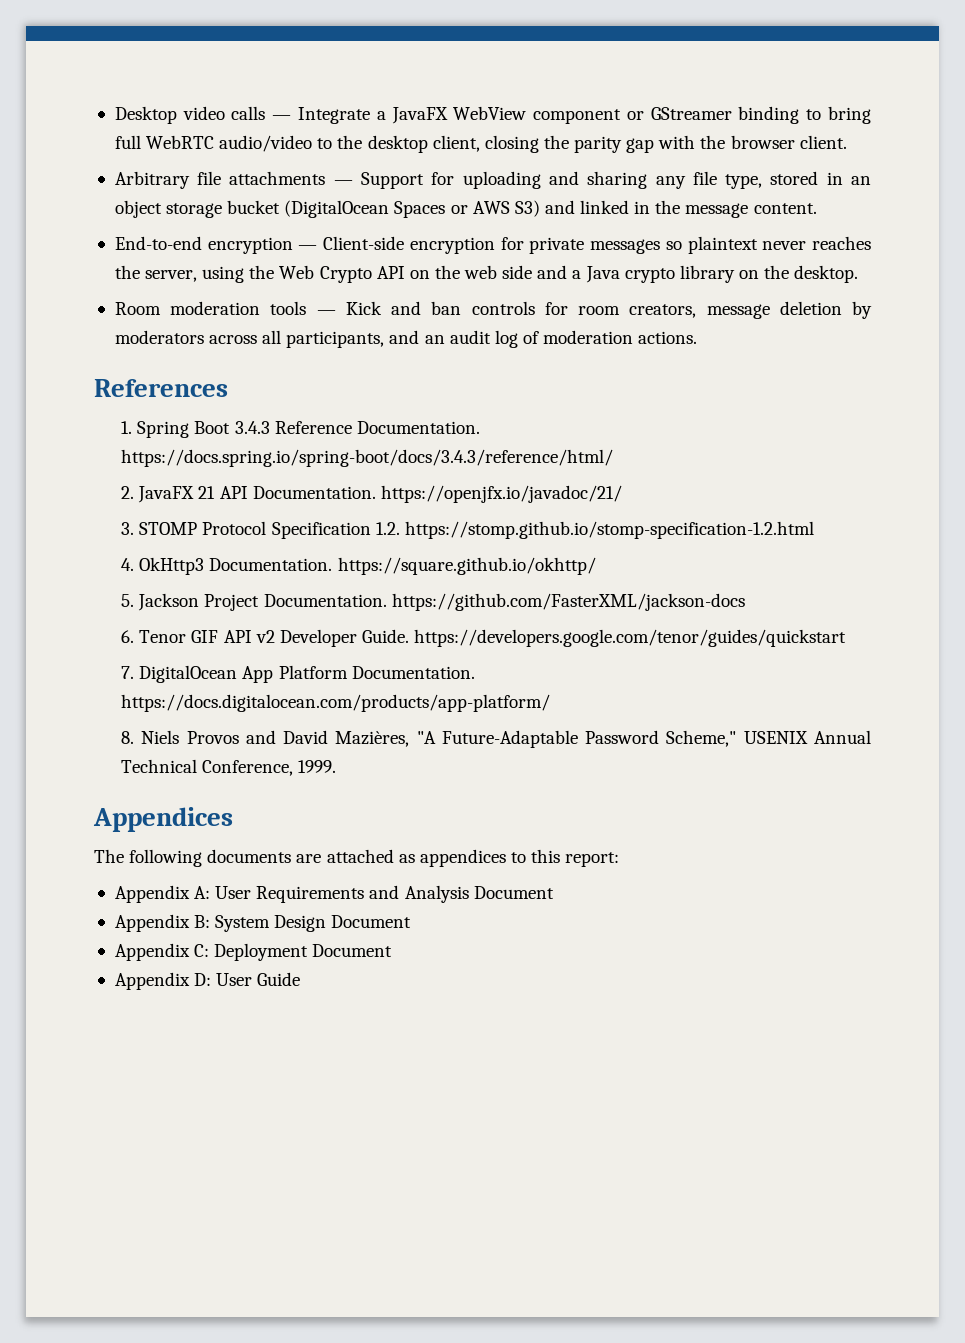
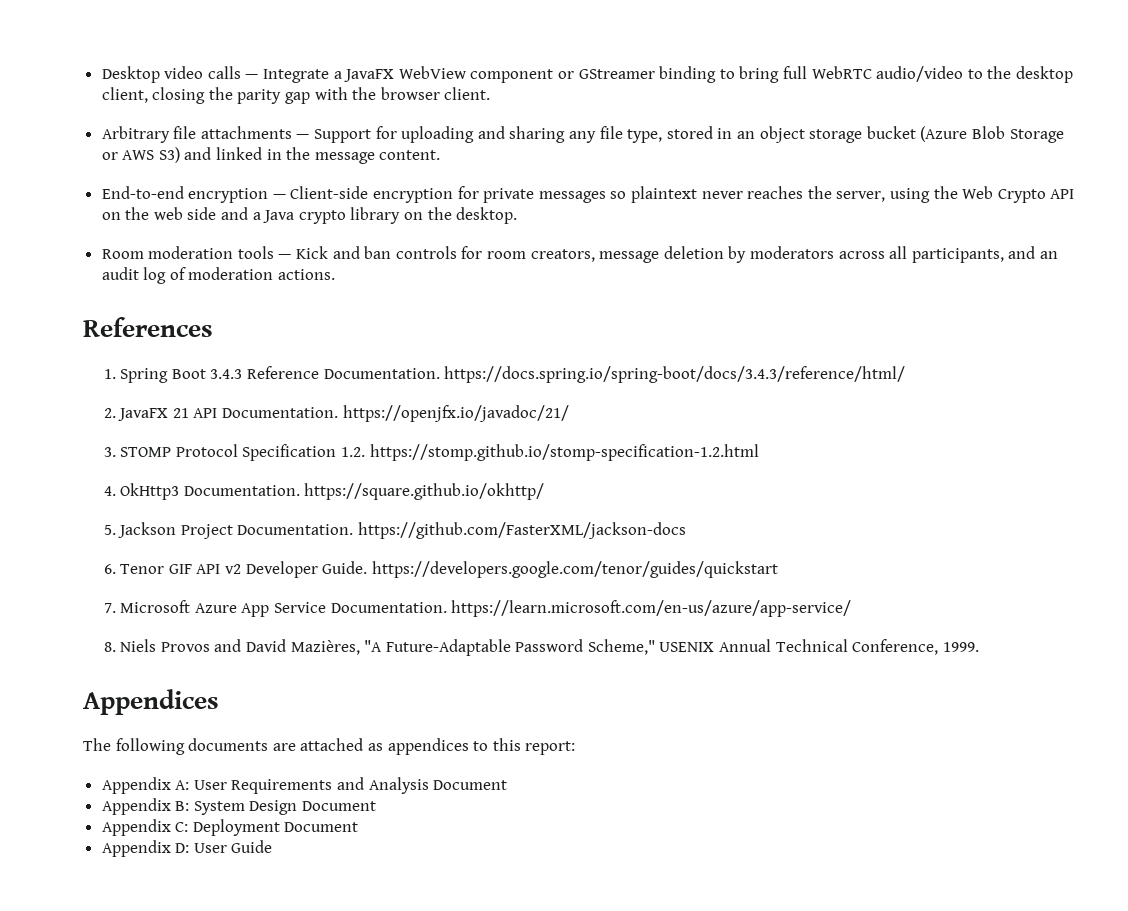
- Arbitrary file attachments — Support for uploading and sharing any file type, stored in an object storage bucket (DigitalOcean Spaces or AWS S3) and linked in the message content.
+ Arbitrary file attachments — Support for uploading and sharing any file type, stored in an object storage bucket (Azure Blob Storage or AWS S3) and linked in the message content.
- 7. DigitalOcean App Platform Documentation. https://docs.digitalocean.com/products/app-platform/
+ 7. Microsoft Azure App Service Documentation. https://learn.microsoft.com/en-us/azure/app-service/

